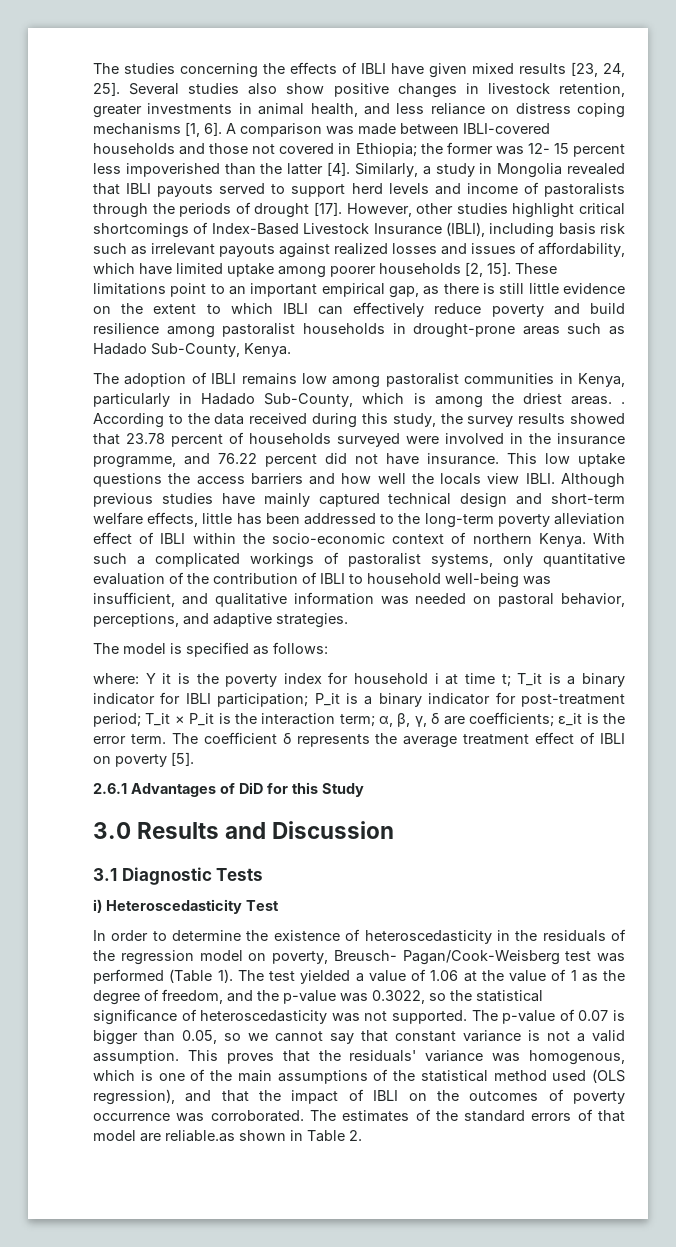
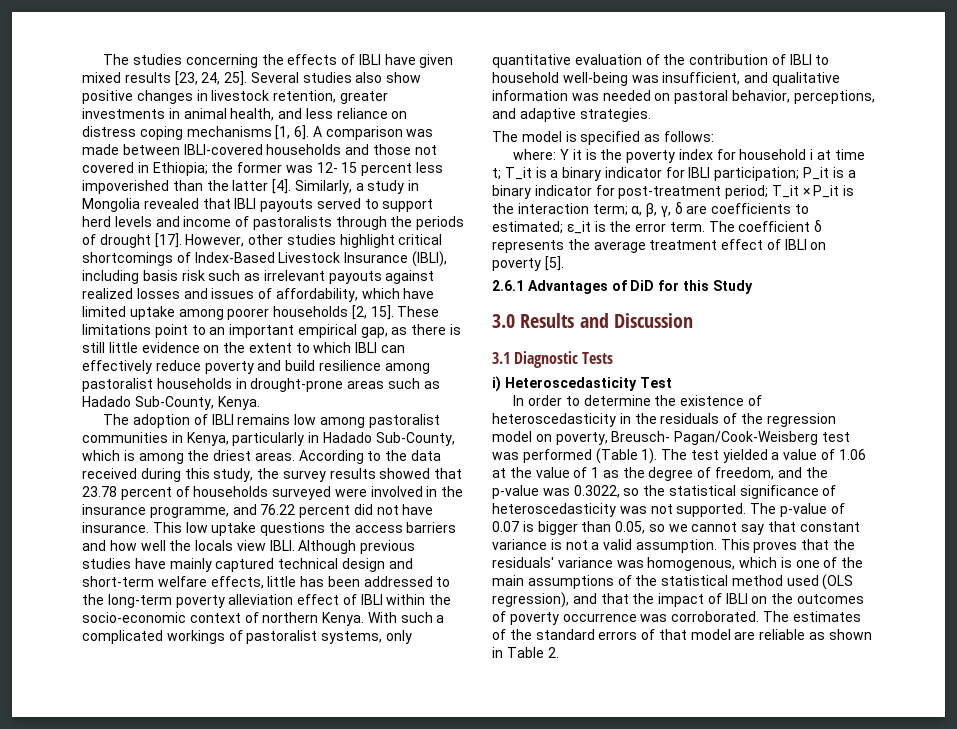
- The adoption of IBLI remains low among pastoralist communities in Kenya, particularly in Hadado Sub-County, which is among the driest areas. .
+ The adoption of IBLI remains low among pastoralist communities in Kenya, particularly in Hadado Sub-County, which is among the driest areas.
- where: Y it is the poverty index for household i at time t; T_it is a binary indicator for IBLI participation; P_it is a binary indicator for post-treatment period; T_it × P_it is the interaction term; α, β, γ, δ are coefficients; ε_it is the error term.
+ where: Y it is the poverty index for household i at time t; T_it is a binary indicator for IBLI participation; P_it is a binary indicator for post-treatment period; T_it × P_it is the interaction term; α, β, γ, δ are coefficients to estimated; ε_it is the error term.
- The estimates of the standard errors of that model are reliable.as shown in Table 2.
+ The estimates of the standard errors of that model are reliable as shown in Table 2.

